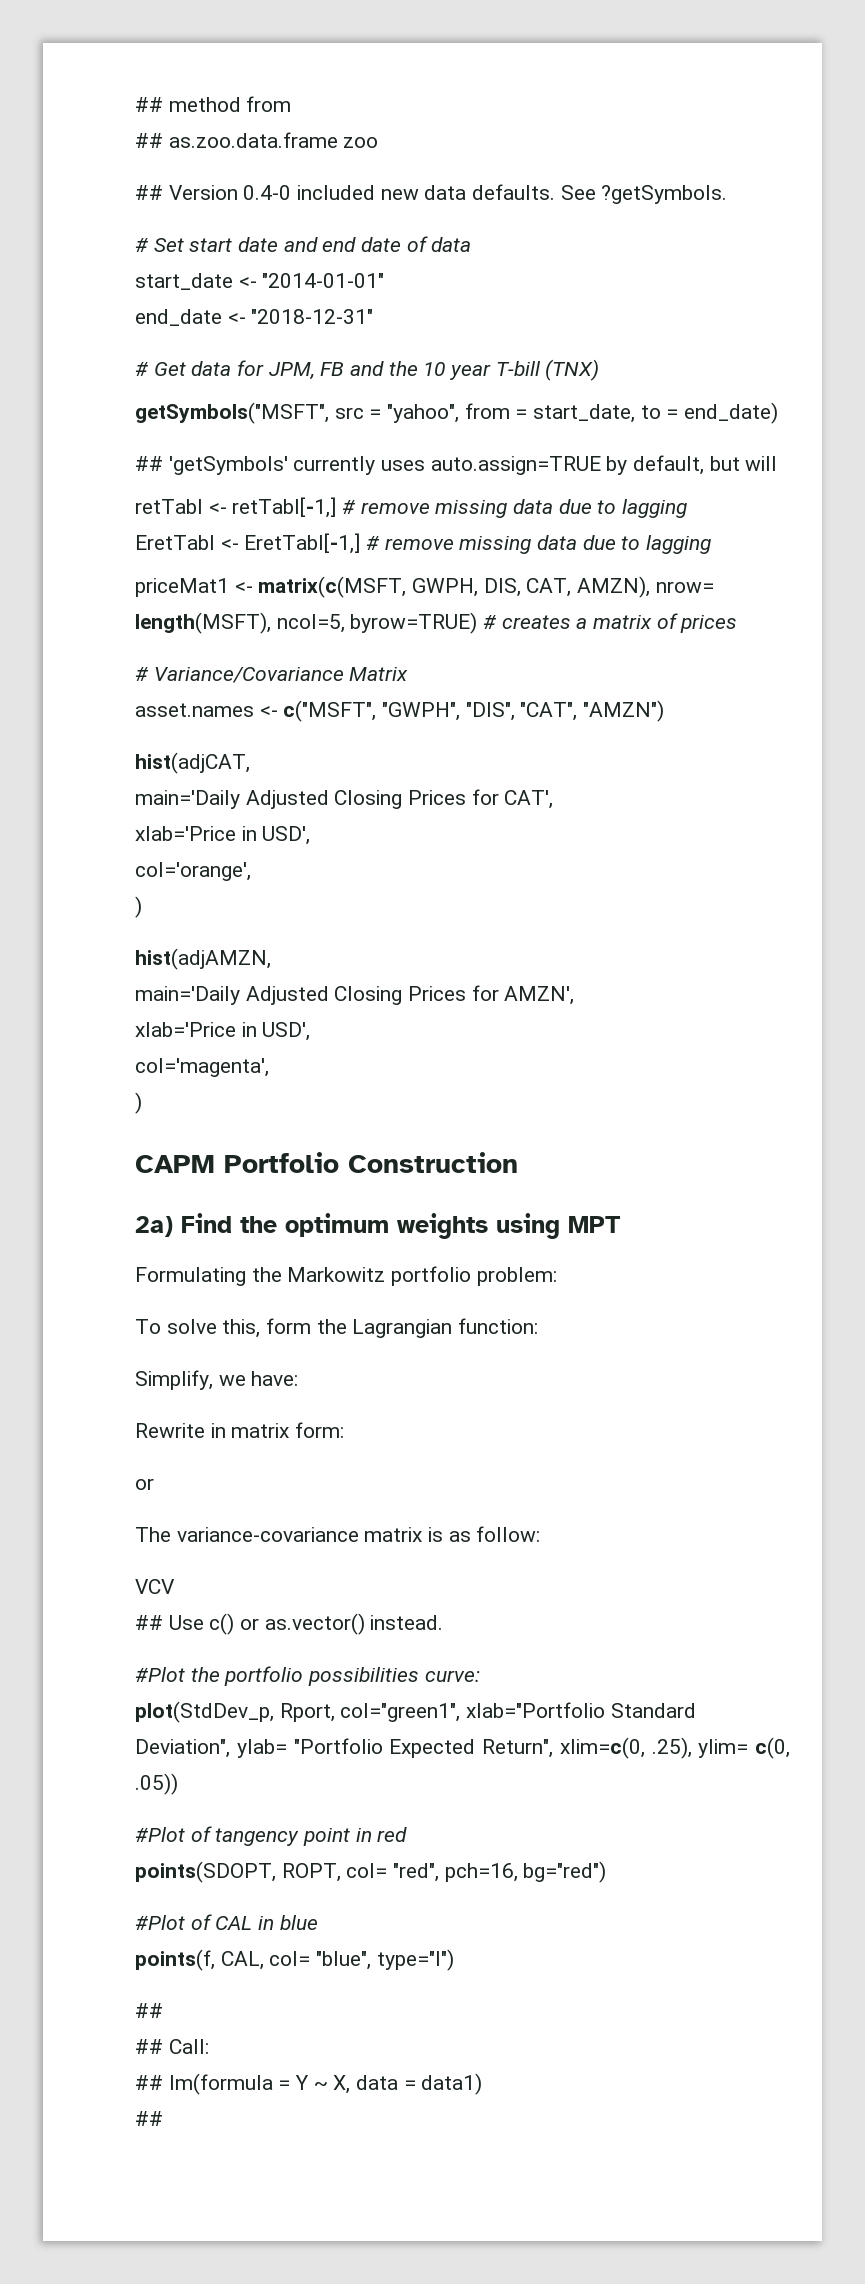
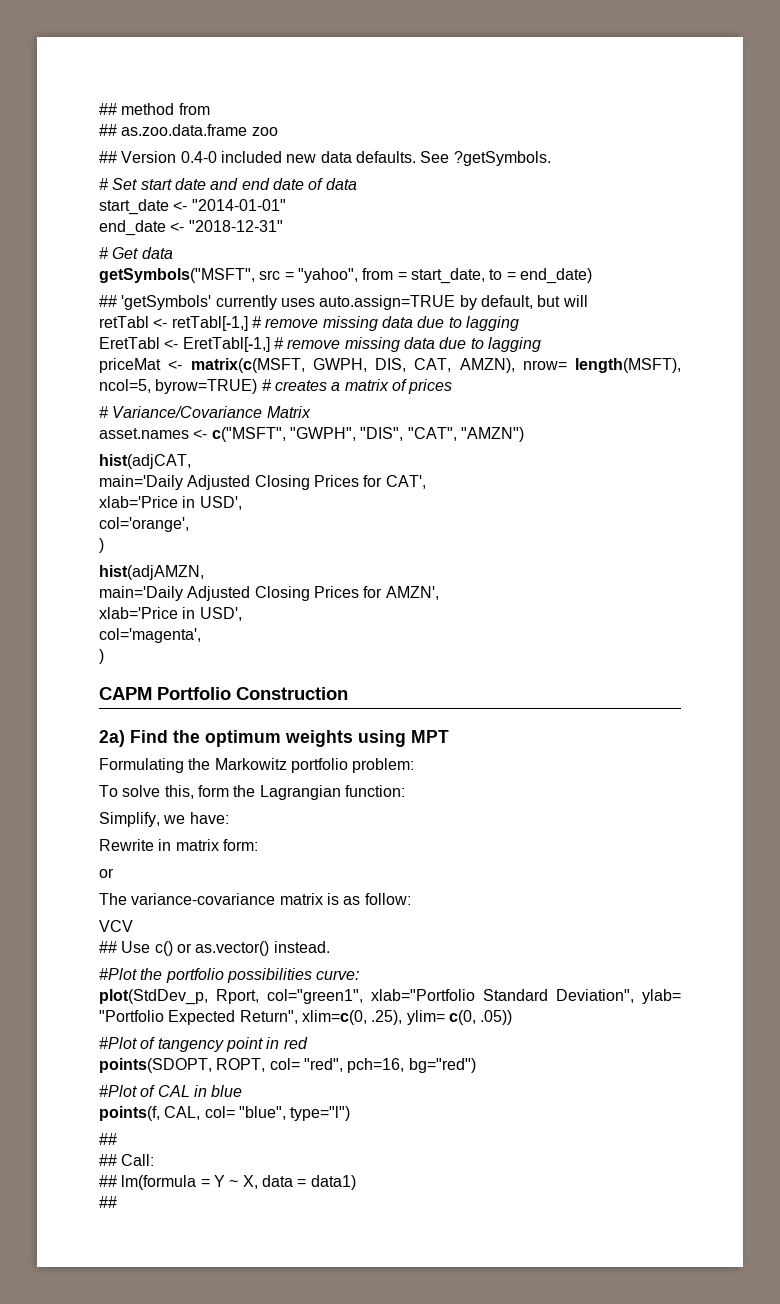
- # Get data for JPM, FB and the 10 year T-bill (TNX)
+ # Get data
- priceMat1 <- matrix(c(MSFT, GWPH, DIS, CAT, AMZN), nrow= length(MSFT), ncol=5, byrow=TRUE) # creates a matrix of prices
+ priceMat <- matrix(c(MSFT, GWPH, DIS, CAT, AMZN), nrow= length(MSFT), ncol=5, byrow=TRUE) # creates a matrix of prices

